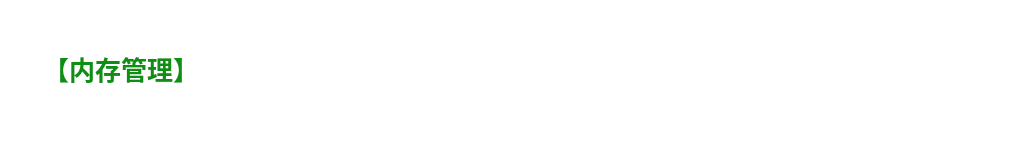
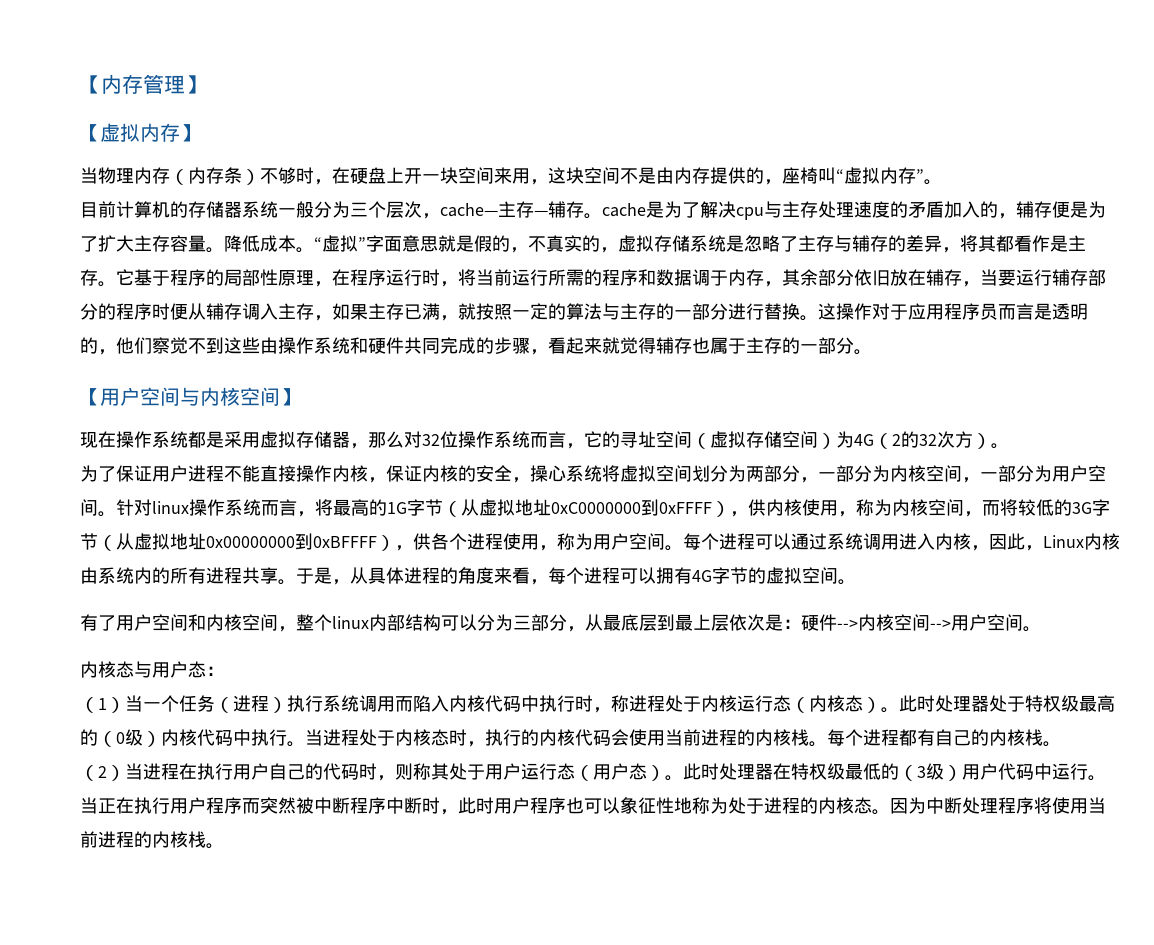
+ 【虚拟内存】
+ 当物理内存（内存条）不够时，在硬盘上开一块空间来用，这块空间不是由内存提供的，座椅叫“虚拟内存”。
+ 目前计算机的存储器系统一般分为三个层次，cache—主存—辅存。cache是为了解决cpu与主存处理速度的矛盾加入的，辅存便是为了扩大主存容量。降低成本。“虚拟”字面意思就是假的，不真实的，虚拟存储系统是忽略了主存与辅存的差异，将其都看作是主存。它基于程序的局部性原理，在程序运行时，将当前运行所需的程序和数据调于内存，其余部分依旧放在辅存，当要运行辅存部分的程序时便从辅存调入主存，如果主存已满，就按照一定的算法与主存的一部分进行替换。这操作对于应用程序员而言是透明的，他们察觉不到这些由操作系统和硬件共同完成的步骤，看起来就觉得辅存也属于主存的一部分。
+ 【用户空间与内核空间】
+ 现在操作系统都是采用虚拟存储器，那么对32位操作系统而言，它的寻址空间（虚拟存储空间）为4G（2的32次方）。
+ 为了保证用户进程不能直接操作内核，保证内核的安全，操心系统将虚拟空间划分为两部分，一部分为内核空间，一部分为用户空间。针对linux操作系统而言，将最高的1G字节（从虚拟地址0xC0000000到0xFFFF），供内核使用，称为内核空间，而将较低的3G字节（从虚拟地址0x00000000到0xBFFFF），供各个进程使用，称为用户空间。每个进程可以通过系统调用进入内核，因此，Linux内核由系统内的所有进程共享。于是，从具体进程的角度来看，每个进程可以拥有4G字节的虚拟空间。
+ 有了用户空间和内核空间，整个linux内部结构可以分为三部分，从最底层到最上层依次是：硬件-->内核空间-->用户空间。
+ 内核态与用户态：
+ （1）当一个任务（进程）执行系统调用而陷入内核代码中执行时，称进程处于内核运行态（内核态）。此时处理器处于特权级最高的（0级）内核代码中执行。当进程处于内核态时，执行的内核代码会使用当前进程的内核栈。每个进程都有自己的内核栈。
+ （2）当进程在执行用户自己的代码时，则称其处于用户运行态（用户态）。此时处理器在特权级最低的（3级）用户代码中运行。当正在执行用户程序而突然被中断程序中断时，此时用户程序也可以象征性地称为处于进程的内核态。因为中断处理程序将使用当前进程的内核栈。

